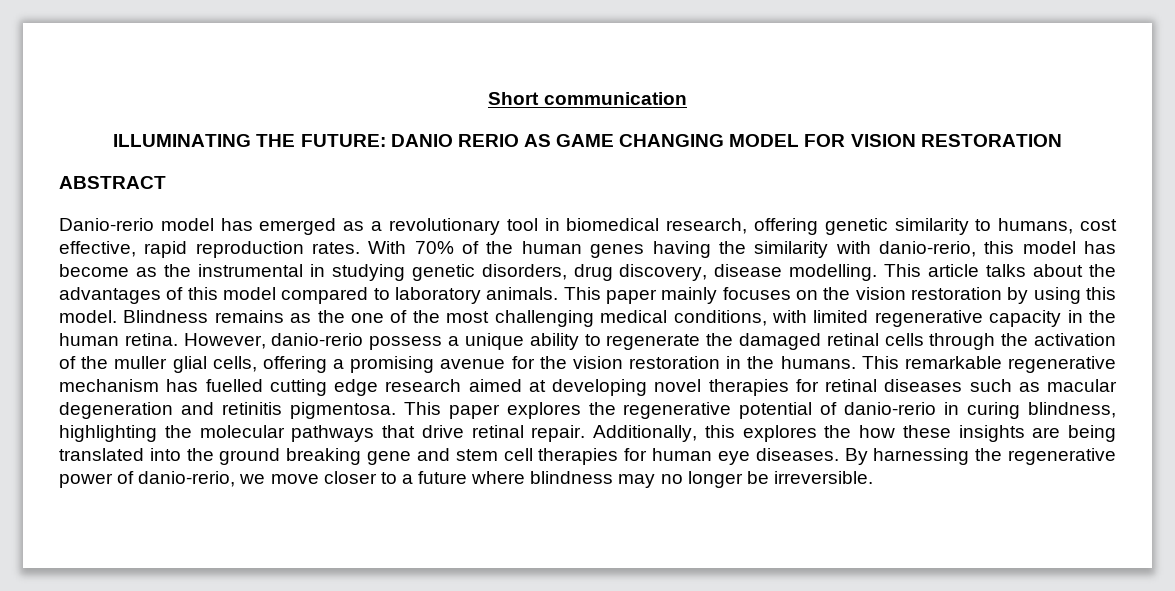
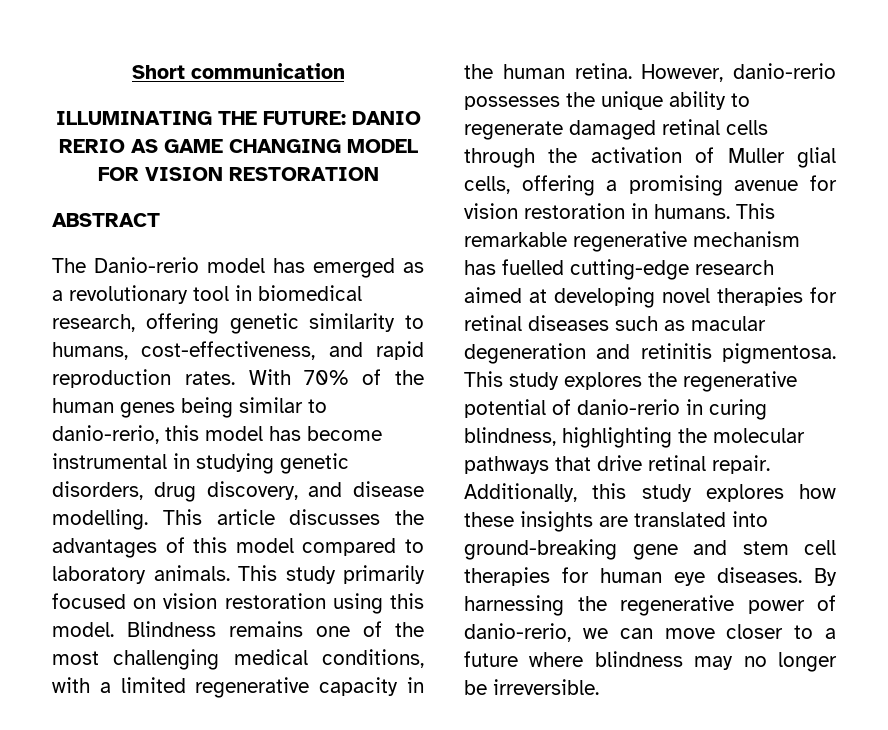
- Danio-rerio model has emerged as a revolutionary tool in biomedical research, offering genetic similarity to humans, cost effective, rapid reproduction rates.
+ The Danio-rerio model has emerged as a revolutionary tool in biomedical research, offering genetic similarity to humans, cost-effectiveness, and rapid reproduction rates.
- With 70% of the human genes having the similarity with danio-rerio, this model has become as the instrumental in studying genetic disorders, drug discovery, disease modelling.
+ With 70% of the human genes being similar to danio-rerio, this model has become instrumental in studying genetic disorders, drug discovery, and disease modelling.
- This article talks about the advantages of this model compared to laboratory animals.
+ This article discusses the advantages of this model compared to laboratory animals.
- This paper mainly focuses on the vision restoration by using this model.
+ This study primarily focused on vision restoration using this model.
- Blindness remains as the one of the most challenging medical conditions, with limited regenerative capacity in the human retina.
+ Blindness remains one of the most challenging medical conditions, with a limited regenerative capacity in the human retina.
- However, danio-rerio possess a unique ability to regenerate the damaged retinal cells through the activation of the muller glial cells, offering a promising avenue for the vision restoration in the humans.
+ However, danio-rerio possesses the unique ability to regenerate damaged retinal cells through the activation of Muller glial cells, offering a promising avenue for vision restoration in humans.
- This remarkable regenerative mechanism has fuelled cutting edge research aimed at developing novel therapies for retinal diseases such as macular degeneration and retinitis pigmentosa.
+ This remarkable regenerative mechanism has fuelled cutting-edge research aimed at developing novel therapies for retinal diseases such as macular degeneration and retinitis pigmentosa.
- This paper explores the regenerative potential of danio-rerio in curing blindness, highlighting the molecular pathways that drive retinal repair.
+ This study explores the regenerative potential of danio-rerio in curing blindness, highlighting the molecular pathways that drive retinal repair.
- Additionally, this explores the how these insights are being translated into the ground breaking gene and stem cell therapies for human eye diseases.
+ Additionally, this study explores how these insights are translated into ground-breaking gene and stem cell therapies for human eye diseases.
- By harnessing the regenerative power of danio-rerio, we move closer to a future where blindness may no longer be irreversible.
+ By harnessing the regenerative power of danio-rerio, we can move closer to a future where blindness may no longer be irreversible.

